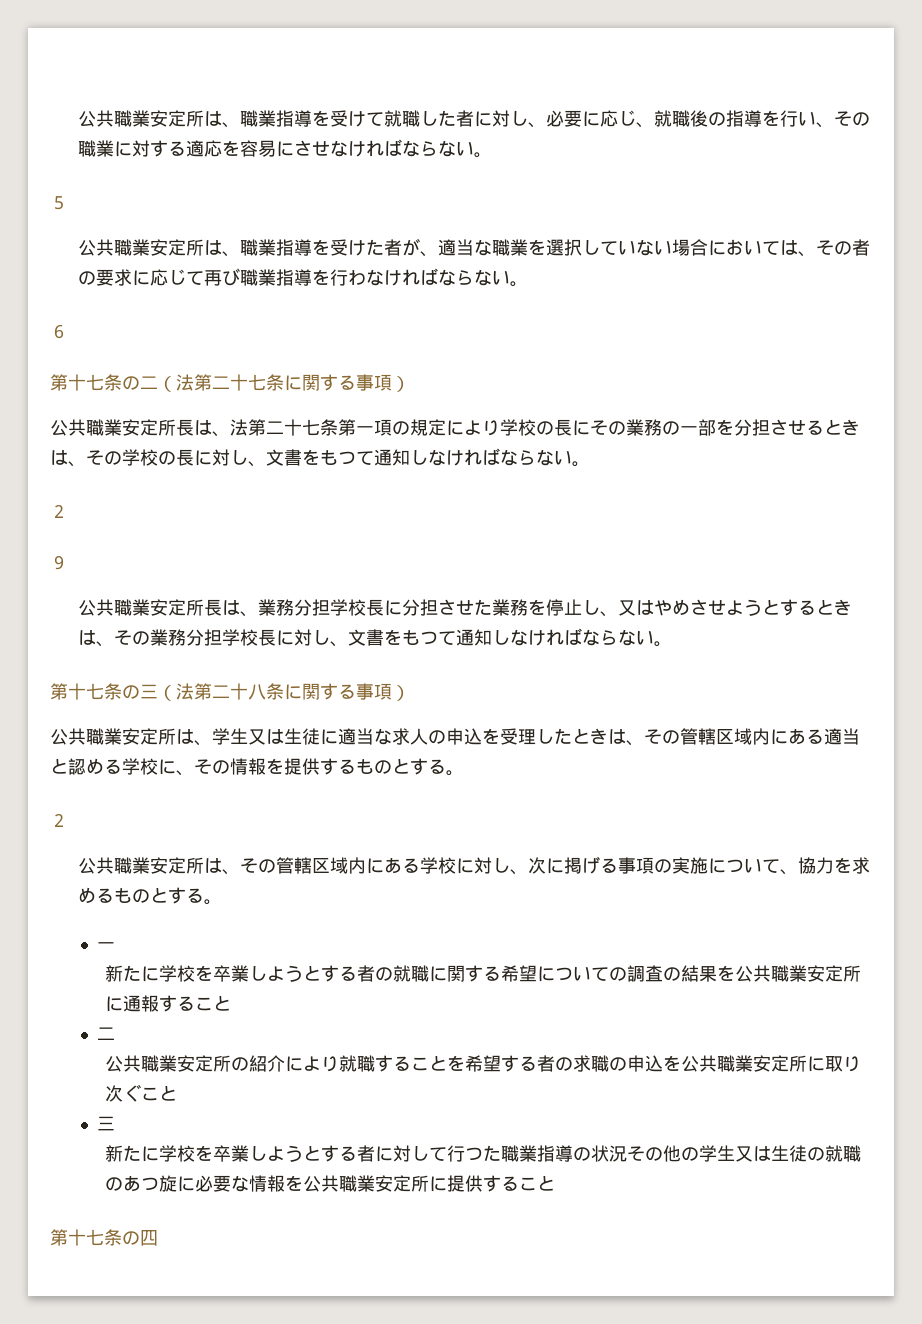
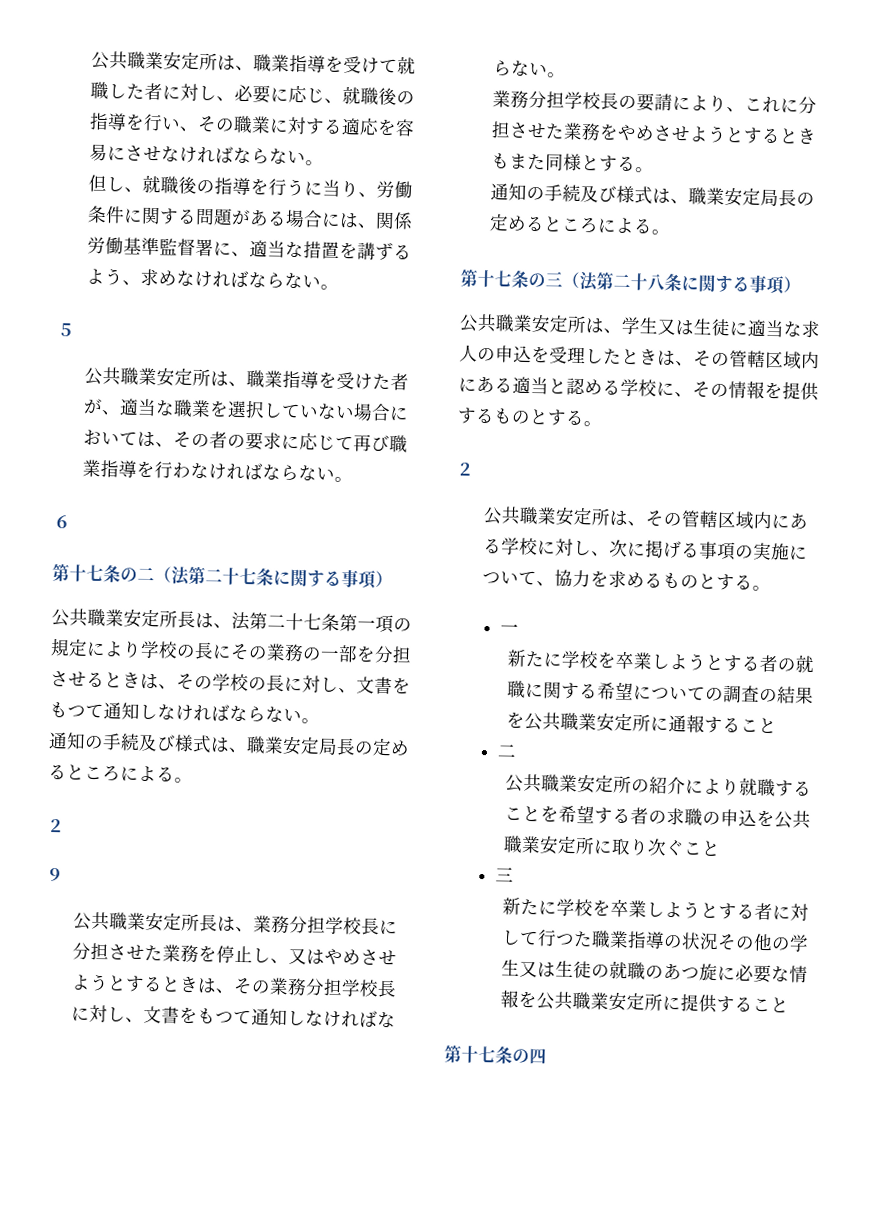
+ 但し、就職後の指導を行うに当り、労働条件に関する問題がある場合には、関係労働基準監督署に、適当な措置を講ずるよう、求めなければならない。
  公共職業安定所長は、法第二十七条第一項の規定により学校の長にその業務の一部を分担させるときは、その学校の長に対し、文書をもつて通知しなければならない。
+ 通知の手続及び様式は、職業安定局長の定めるところによる。
+ 業務分担学校長の要請により、これに分担させた業務をやめさせようとするときもまた同様とする。
+ 通知の手続及び様式は、職業安定局長の定めるところによる。

